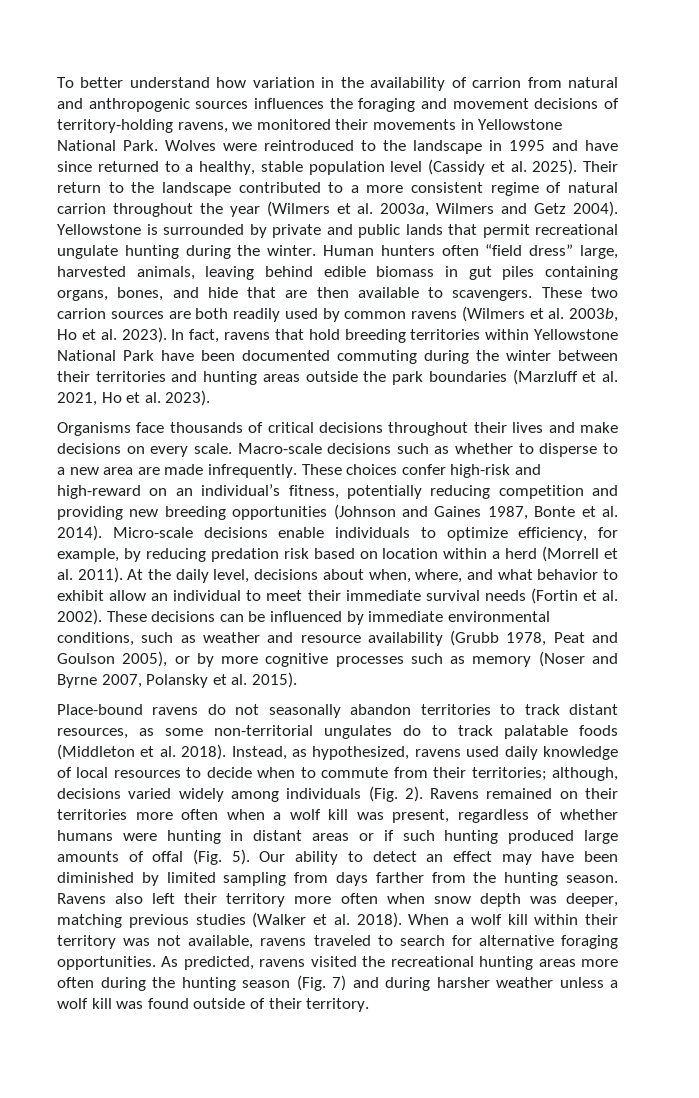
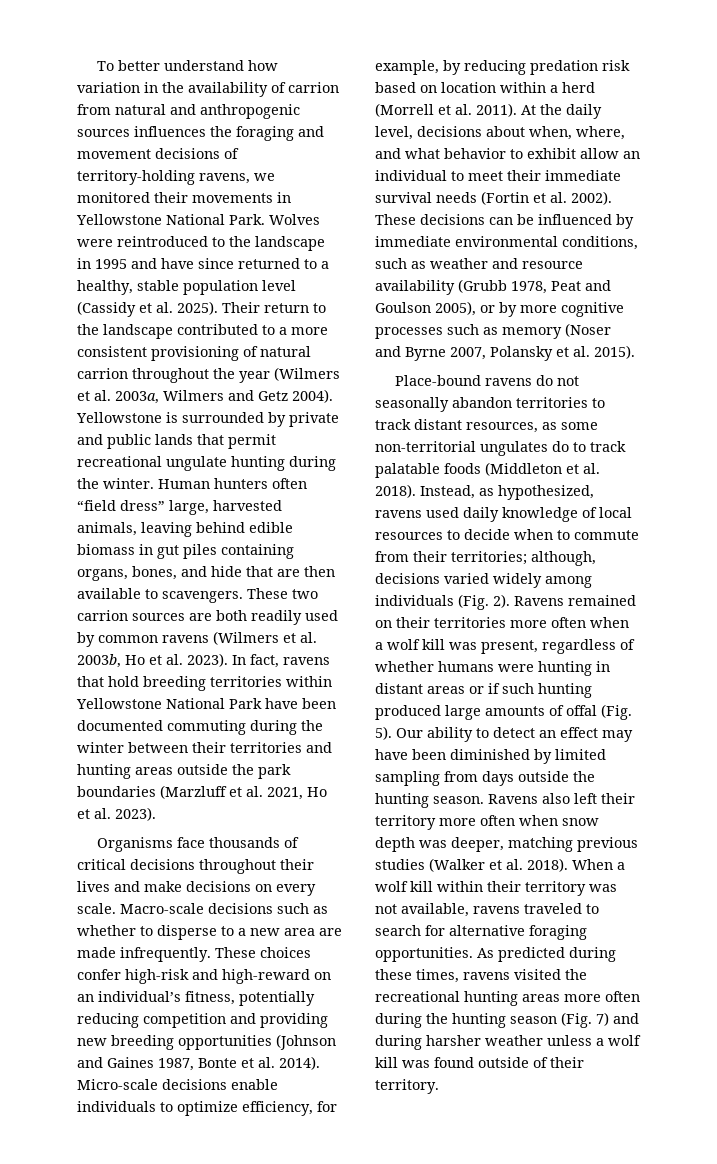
- Their return to the landscape contributed to a more consistent regime of natural carrion throughout the year (Wilmers et al. 2003a, Wilmers and Getz 2004).
+ Their return to the landscape contributed to a more consistent provisioning of natural carrion throughout the year (Wilmers et al. 2003a, Wilmers and Getz 2004).
- Our ability to detect an effect may have been diminished by limited sampling from days farther from the hunting season.
+ Our ability to detect an effect may have been diminished by limited sampling from days outside the hunting season.
- As predicted, ravens visited the recreational hunting areas more often during the hunting season (Fig. 7) and during harsher weather unless a wolf kill was found outside of their territory.
+ As predicted during these times, ravens visited the recreational hunting areas more often during the hunting season (Fig. 7) and during harsher weather unless a wolf kill was found outside of their territory.

